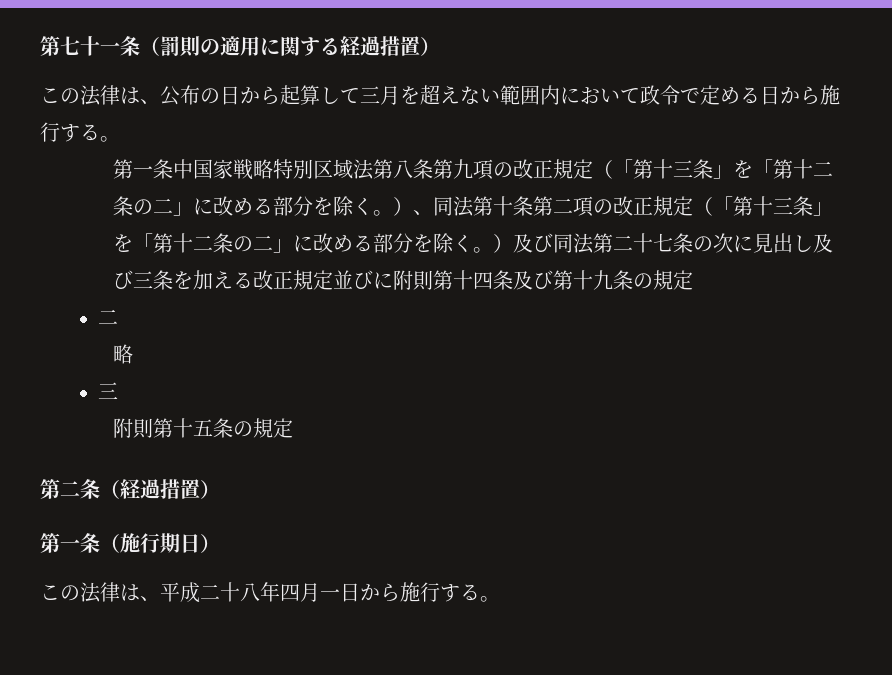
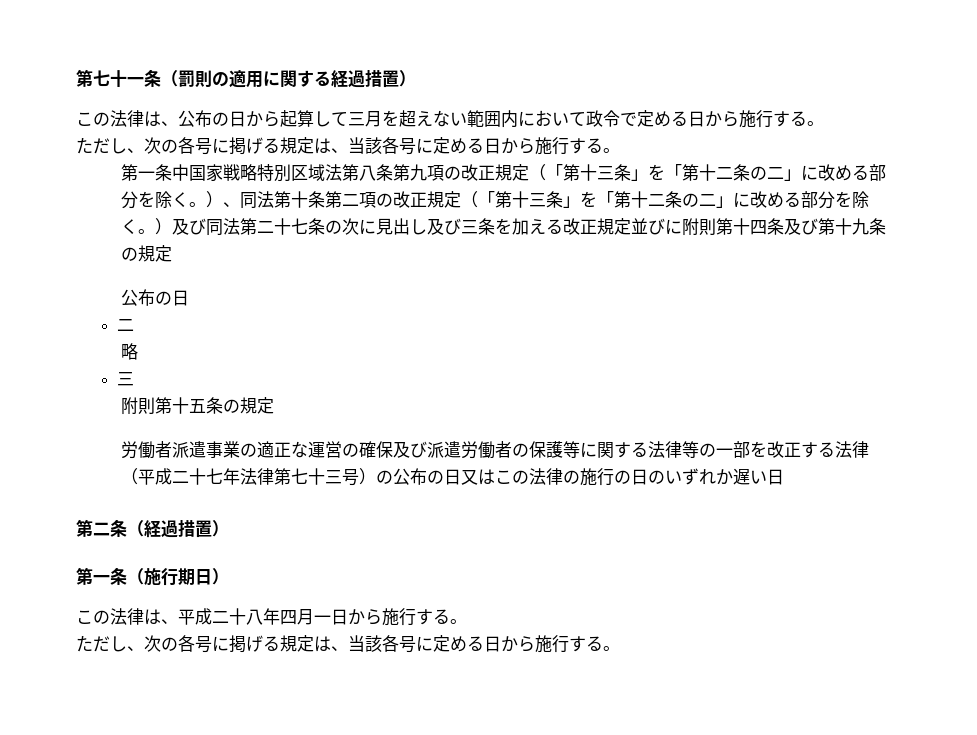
  この法律は、公布の日から起算して三月を超えない範囲内において政令で定める日から施行する。
+ ただし、次の各号に掲げる規定は、当該各号に定める日から施行する。
  第一条中国家戦略特別区域法第八条第九項の改正規定（「第十三条」を「第十二条の二」に改める部分を除く。）、同法第十条第二項の改正規定（「第十三条」を「第十二条の二」に改める部分を除く。）及び同法第二十七条の次に見出し及び三条を加える改正規定並びに附則第十四条及び第十九条の規定
+ 公布の日
+ 労働者派遣事業の適正な運営の確保及び派遣労働者の保護等に関する法律等の一部を改正する法律（平成二十七年法律第七十三号）の公布の日又はこの法律の施行の日のいずれか遅い日
  この法律は、平成二十八年四月一日から施行する。
+ ただし、次の各号に掲げる規定は、当該各号に定める日から施行する。

